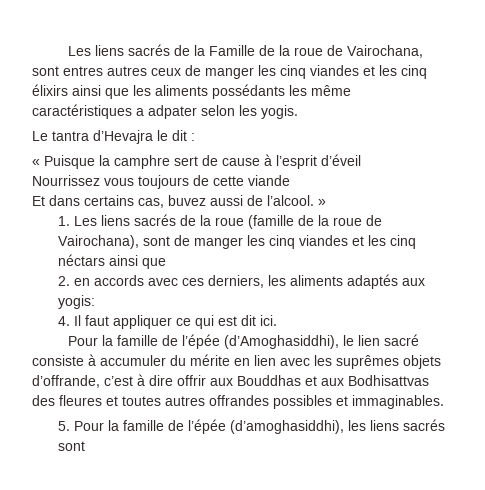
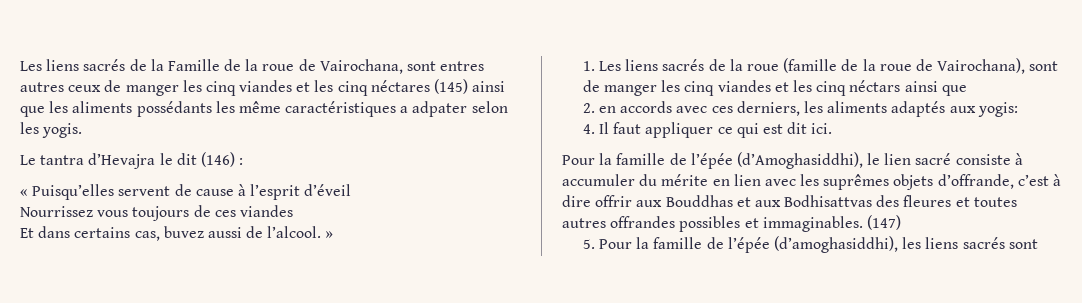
- Les liens sacrés de la Famille de la roue de Vairochana, sont entres autres ceux de manger les cinq viandes et les cinq élixirs ainsi que les aliments possédants les même caractéristiques a adpater selon les yogis.
+ Les liens sacrés de la Famille de la roue de Vairochana, sont entres autres ceux de manger les cinq viandes et les cinq néctares (145) ainsi que les aliments possédants les même caractéristiques a adpater selon les yogis.
- Le tantra d’Hevajra le dit :
+ Le tantra d’Hevajra le dit (146) :
- « Puisque la camphre sert de cause à l’esprit d’éveil
+ « Puisqu’elles servent de cause à l’esprit d’éveil
- Nourrissez vous toujours de cette viande
+ Nourrissez vous toujours de ces viandes
+ (147)

